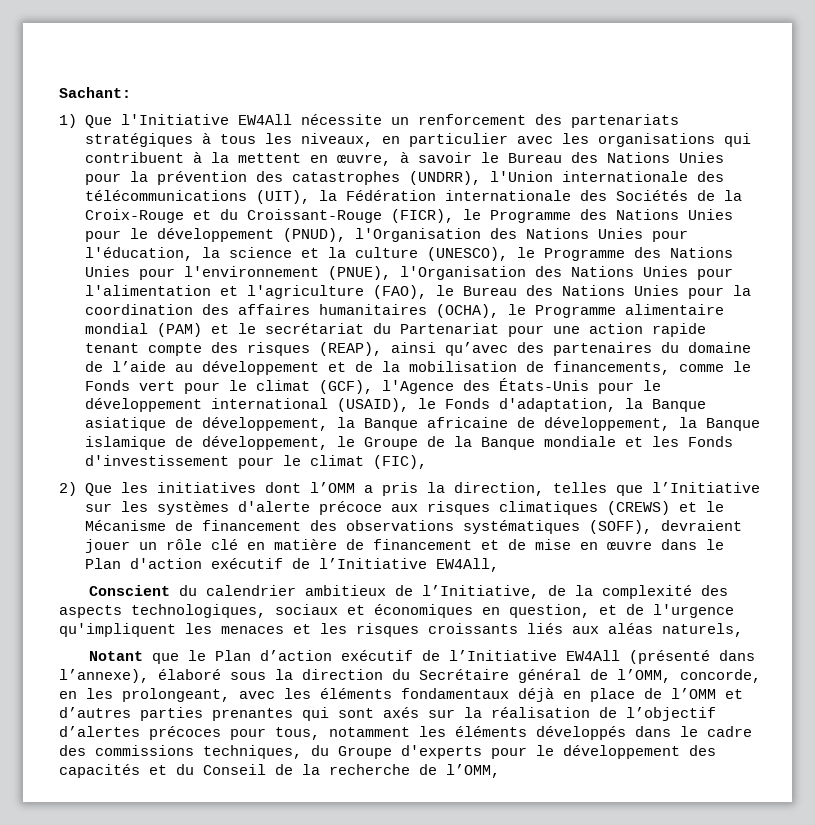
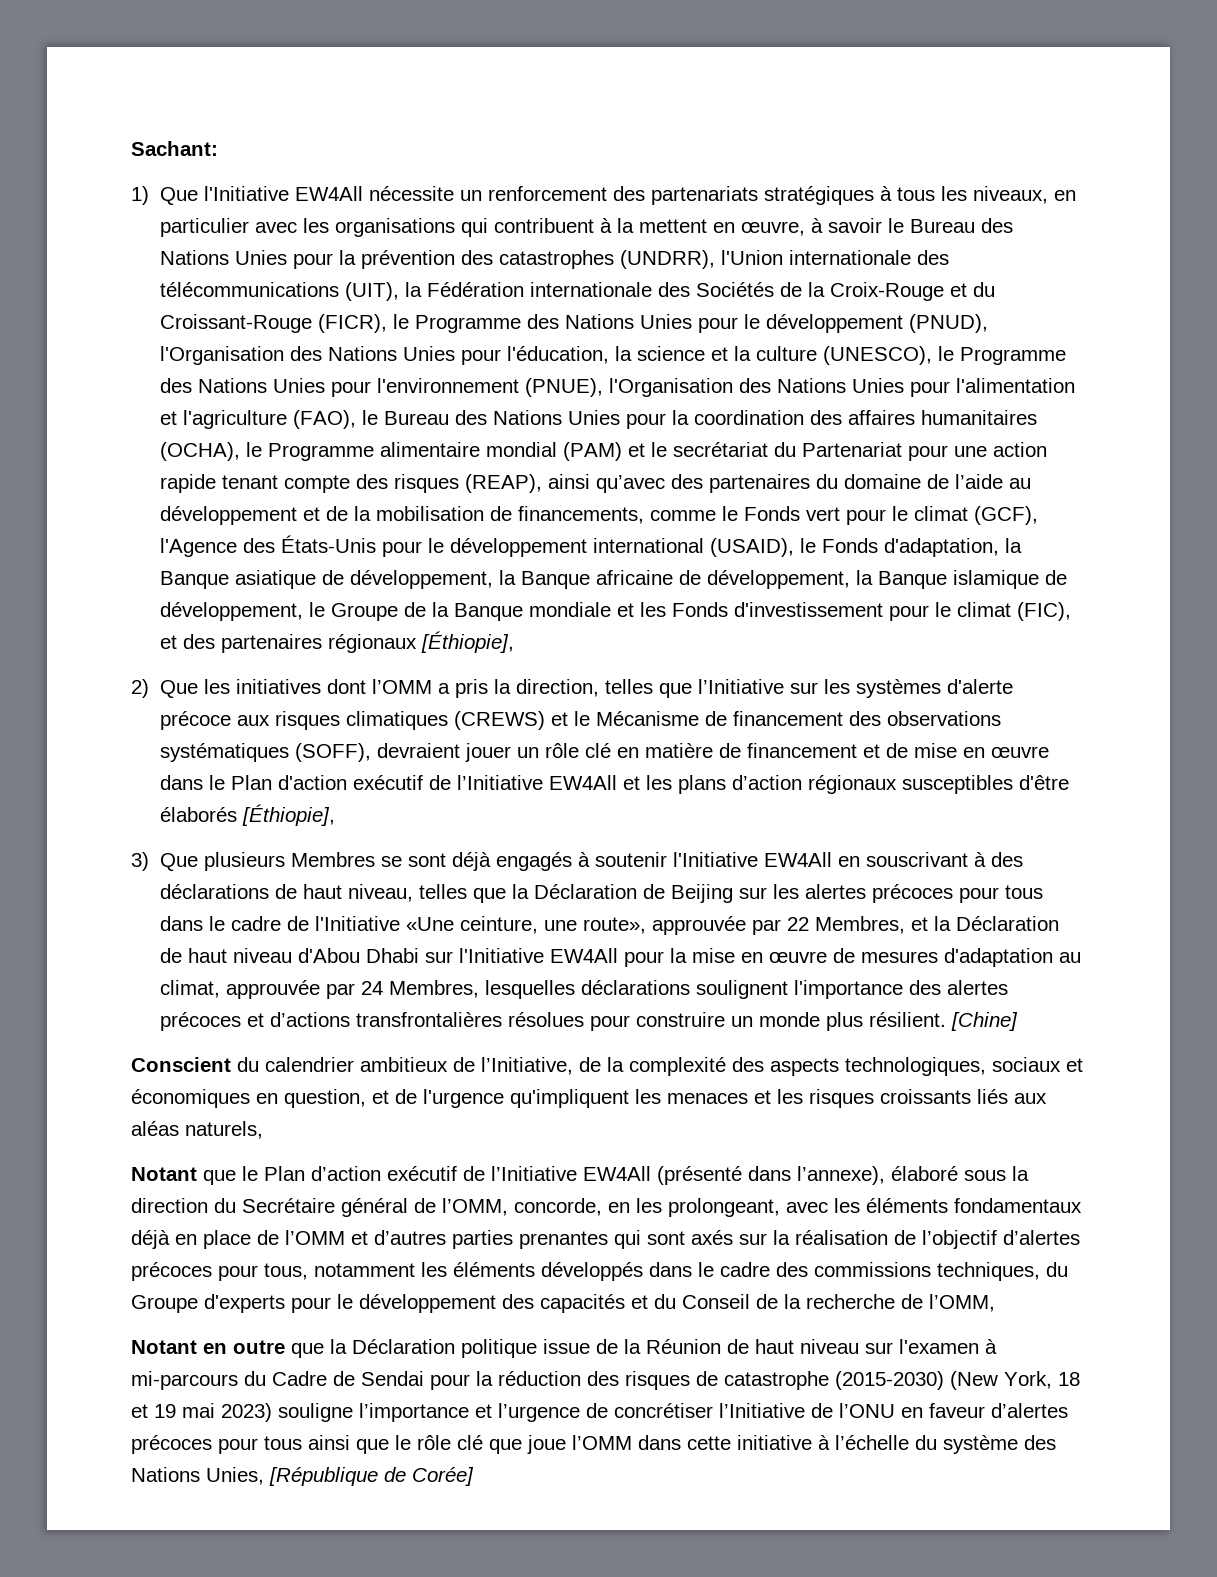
- 1) Que l'Initiative EW4All nécessite un renforcement des partenariats stratégiques à tous les niveaux, en particulier avec les organisations qui contribuent à la mettent en œuvre, à savoir le Bureau des Nations Unies pour la prévention des catastrophes (UNDRR), l'Union internationale des télécommunications (UIT), la Fédération internationale des Sociétés de la Croix-Rouge et du Croissant-Rouge (FICR), le Programme des Nations Unies pour le développement (PNUD), l'Organisation des Nations Unies pour l'éducation, la science et la culture (UNESCO), le Programme des Nations Unies pour l'environnement (PNUE), l'Organisation des Nations Unies pour l'alimentation et l'agriculture (FAO), le Bureau des Nations Unies pour la coordination des affaires humanitaires (OCHA), le Programme alimentaire mondial (PAM) et le secrétariat du Partenariat pour une action rapide tenant compte des risques (REAP), ainsi qu’avec des partenaires du domaine de l’aide au développement et de la mobilisation de financements, comme le Fonds vert pour le climat (GCF), l'Agence des États-Unis pour le développement international (USAID), le Fonds d'adaptation, la Banque asiatique de développement, la Banque africaine de développement, la Banque islamique de développement, le Groupe de la Banque mondiale et les Fonds d'investissement pour le climat (FIC),
+ 1) Que l'Initiative EW4All nécessite un renforcement des partenariats stratégiques à tous les niveaux, en particulier avec les organisations qui contribuent à la mettent en œuvre, à savoir le Bureau des Nations Unies pour la prévention des catastrophes (UNDRR), l'Union internationale des télécommunications (UIT), la Fédération internationale des Sociétés de la Croix-Rouge et du Croissant-Rouge (FICR), le Programme des Nations Unies pour le développement (PNUD), l'Organisation des Nations Unies pour l'éducation, la science et la culture (UNESCO), le Programme des Nations Unies pour l'environnement (PNUE), l'Organisation des Nations Unies pour l'alimentation et l'agriculture (FAO), le Bureau des Nations Unies pour la coordination des affaires humanitaires (OCHA), le Programme alimentaire mondial (PAM) et le secrétariat du Partenariat pour une action rapide tenant compte des risques (REAP), ainsi qu’avec des partenaires du domaine de l’aide au développement et de la mobilisation de financements, comme le Fonds vert pour le climat (GCF), l'Agence des États-Unis pour le développement international (USAID), le Fonds d'adaptation, la Banque asiatique de développement, la Banque africaine de développement, la Banque islamique de développement, le Groupe de la Banque mondiale et les Fonds d'investissement pour le climat (FIC), et des partenaires régionaux [Éthiopie],
- 2) Que les initiatives dont l’OMM a pris la direction, telles que l’Initiative sur les systèmes d'alerte précoce aux risques climatiques (CREWS) et le Mécanisme de financement des observations systématiques (SOFF), devraient jouer un rôle clé en matière de financement et de mise en œuvre dans le Plan d'action exécutif de l’Initiative EW4All,
+ 2) Que les initiatives dont l’OMM a pris la direction, telles que l’Initiative sur les systèmes d'alerte précoce aux risques climatiques (CREWS) et le Mécanisme de financement des observations systématiques (SOFF), devraient jouer un rôle clé en matière de financement et de mise en œuvre dans le Plan d'action exécutif de l’Initiative EW4All et les plans d’action régionaux susceptibles d'être élaborés [Éthiopie],
+ 3) Que plusieurs Membres se sont déjà engagés à soutenir l'Initiative EW4All en souscrivant à des déclarations de haut niveau, telles que la Déclaration de Beijing sur les alertes précoces pour tous dans le cadre de l'Initiative «Une ceinture, une route», approuvée par 22 Membres, et la Déclaration de haut niveau d'Abou Dhabi sur l'Initiative EW4All pour la mise en œuvre de mesures d'adaptation au climat, approuvée par 24 Membres, lesquelles déclarations soulignent l'importance des alertes précoces et d’actions transfrontalières résolues pour construire un monde plus résilient. [Chine]
+ Notant en outre que la Déclaration politique issue de la Réunion de haut niveau sur l'examen à mi-parcours du Cadre de Sendai pour la réduction des risques de catastrophe (2015-2030) (New York, 18 et 19 mai 2023) souligne l’importance et l’urgence de concrétiser l’Initiative de l’ONU en faveur d’alertes précoces pour tous ainsi que le rôle clé que joue l’OMM dans cette initiative à l’échelle du système des Nations Unies, [République de Corée]

